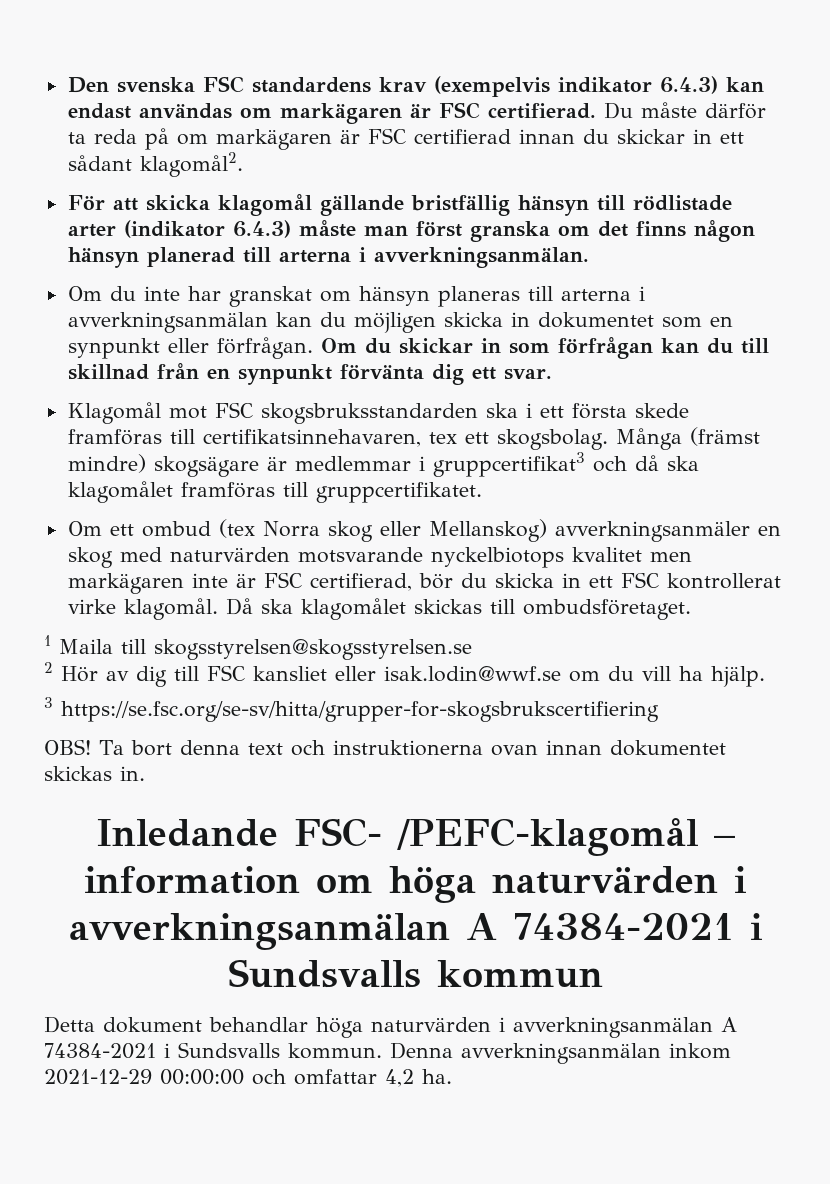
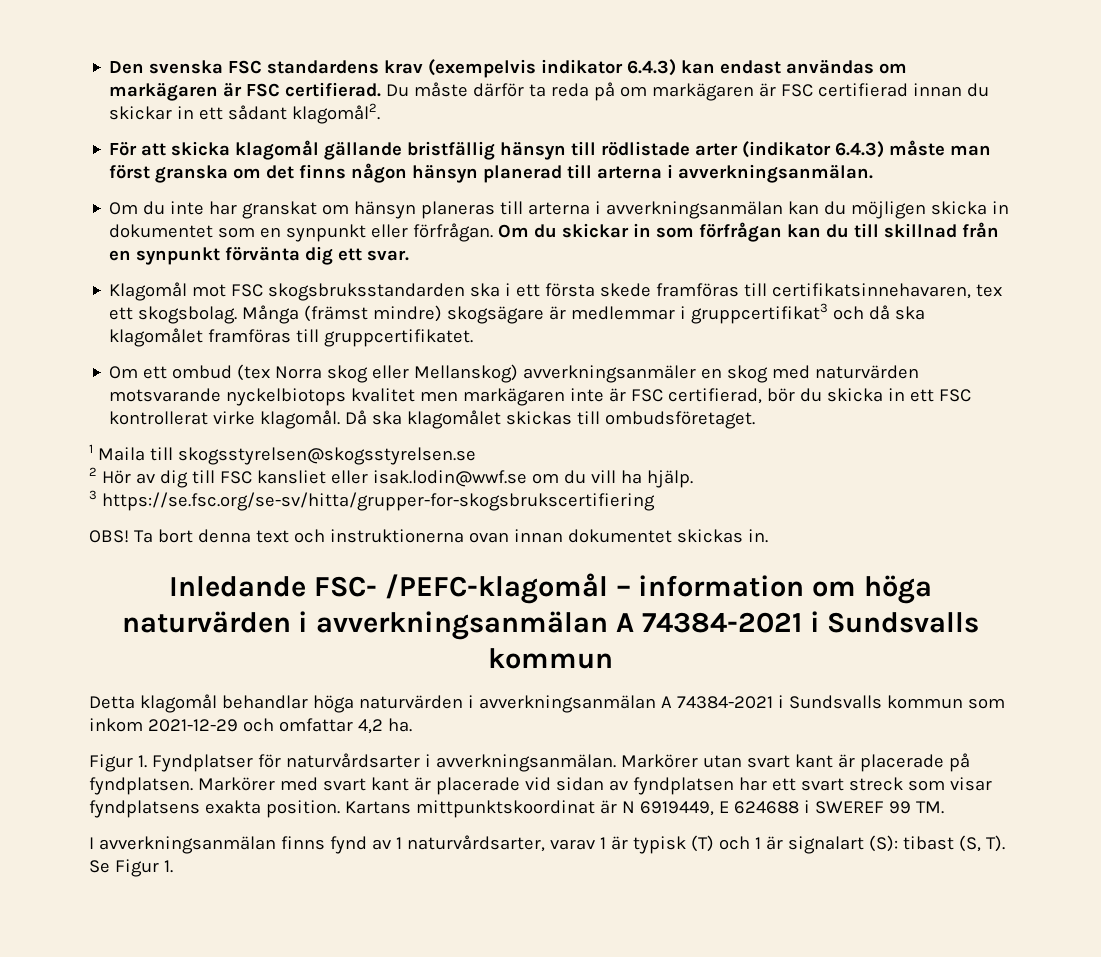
- Detta dokument behandlar höga naturvärden i avverkningsanmälan A 74384-2021 i Sundsvalls kommun. Denna avverkningsanmälan inkom 2021-12-29 00:00:00 och omfattar 4,2 ha.
+ Detta klagomål behandlar höga naturvärden i avverkningsanmälan A 74384-2021 i Sundsvalls kommun som inkom 2021-12-29 och omfattar 4,2 ha.
+ Figur 1. Fyndplatser för naturvårdsarter i avverkningsanmälan. Markörer utan svart kant är placerade på fyndplatsen. Markörer med svart kant är placerade vid sidan av fyndplatsen har ett svart streck som visar fyndplatsens exakta position. Kartans mittpunktskoordinat är N 6919449, E 624688 i SWEREF 99 TM.
+ I avverkningsanmälan finns fynd av 1 naturvårdsarter, varav 1 är typisk (T) och 1 är signalart (S): tibast (S, T). Se Figur 1.

